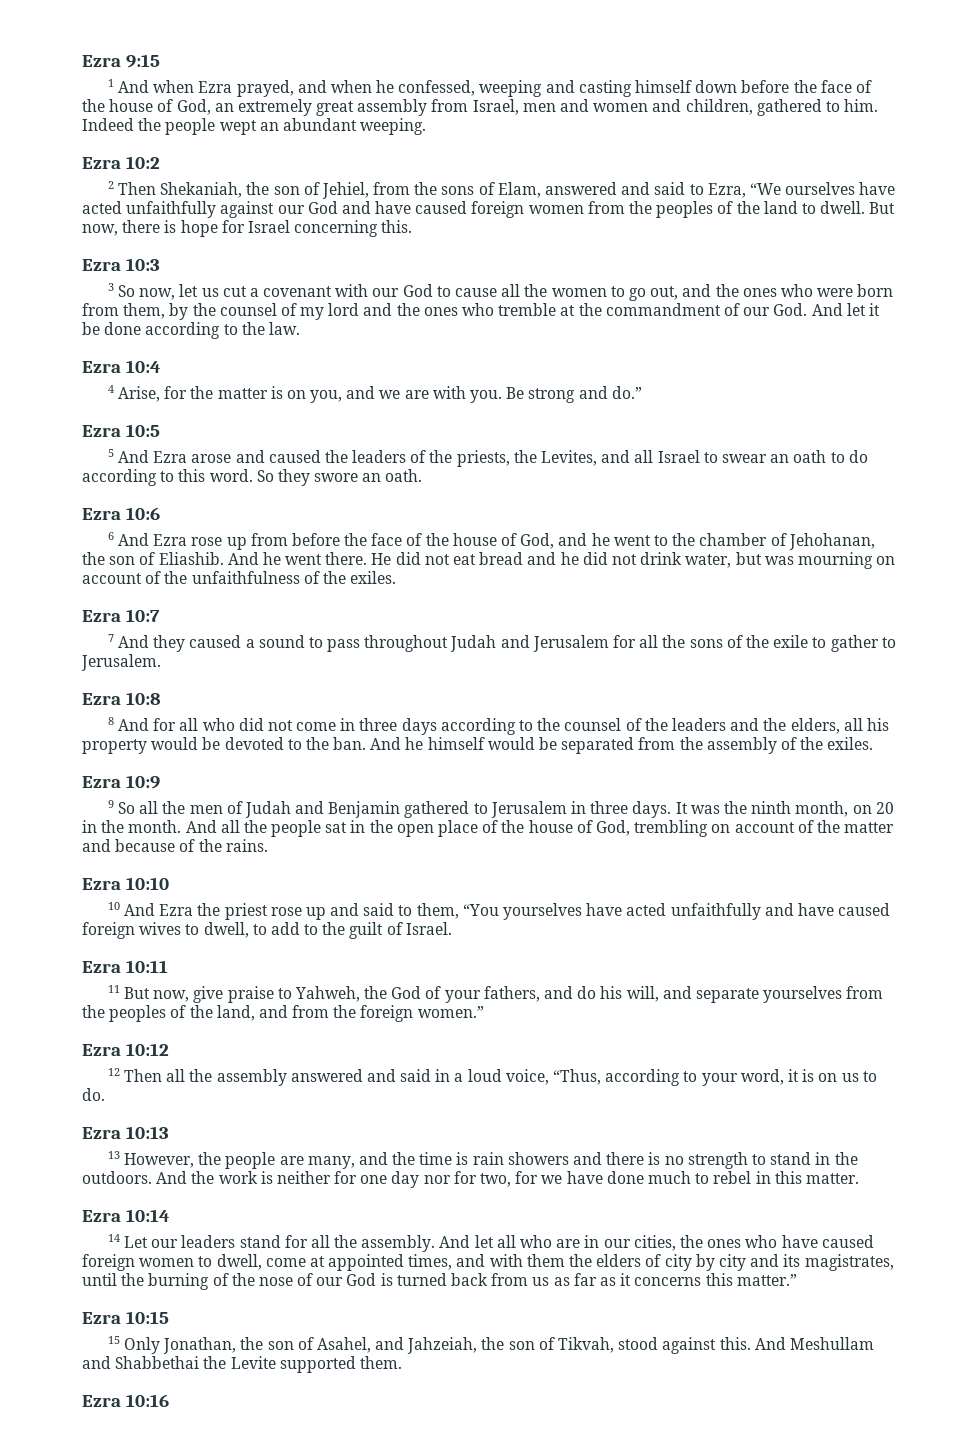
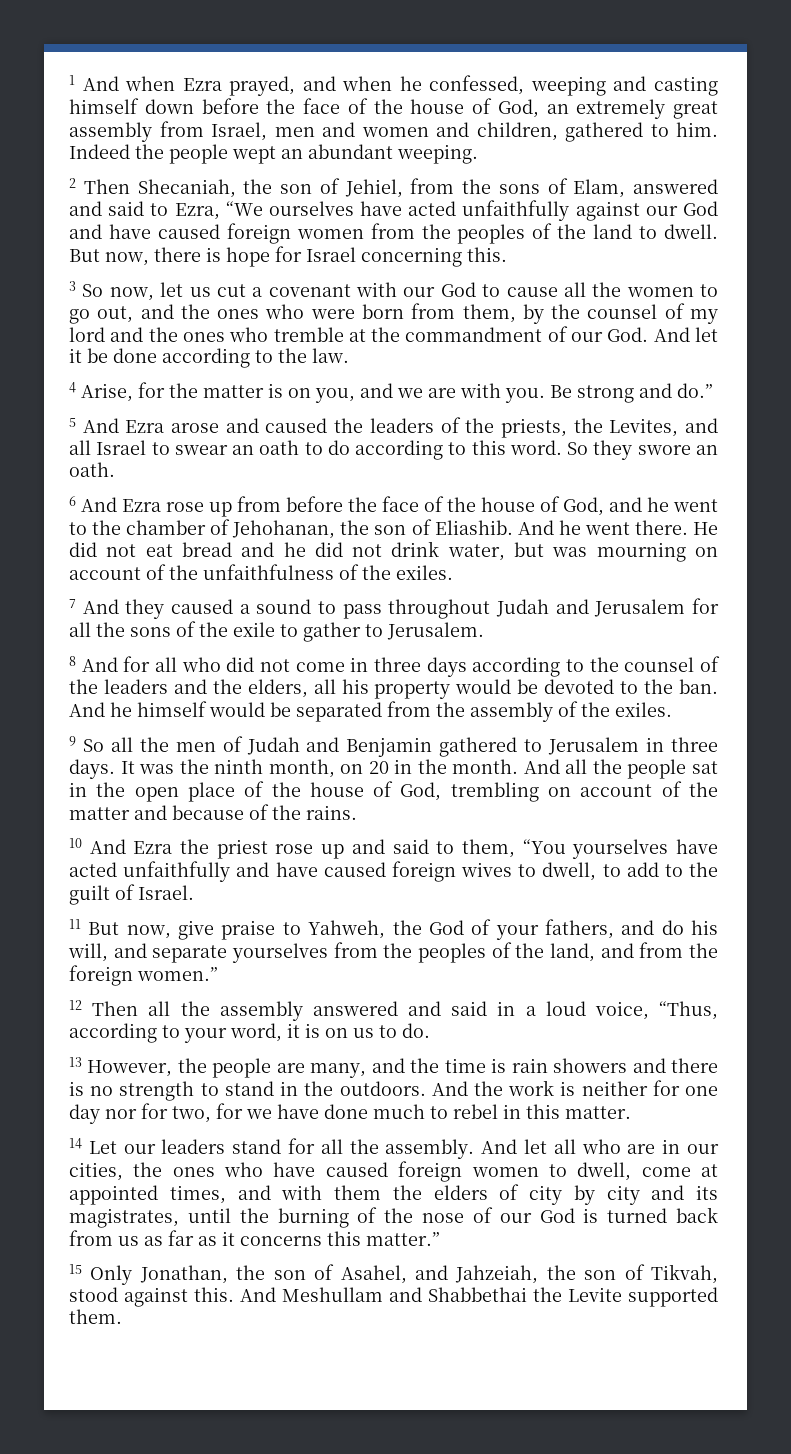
- Ezra 9:15
- Ezra 10:2
- 2 Then Shekaniah, the son of Jehiel, from the sons of Elam, answered and said to Ezra, “We ourselves have acted unfaithfully against our God and have caused foreign women from the peoples of the land to dwell.
+ 2 Then Shecaniah, the son of Jehiel, from the sons of Elam, answered and said to Ezra, “We ourselves have acted unfaithfully against our God and have caused foreign women from the peoples of the land to dwell.
- Ezra 10:3
- Ezra 10:4
- Ezra 10:5
- Ezra 10:6
- Ezra 10:7
- Ezra 10:8
- Ezra 10:9
- Ezra 10:10
- Ezra 10:11
- Ezra 10:12
- Ezra 10:13
- Ezra 10:14
- Ezra 10:15
- Ezra 10:16

